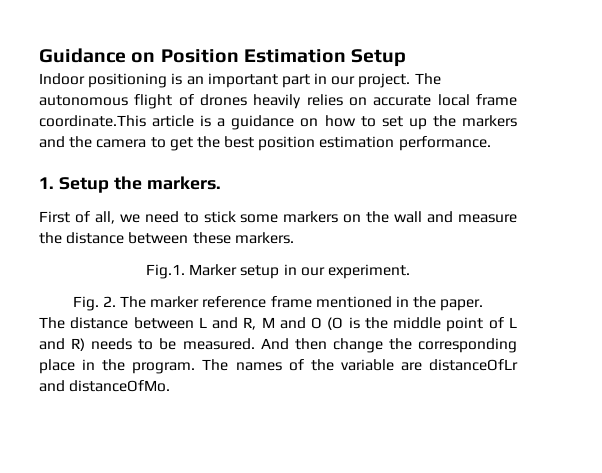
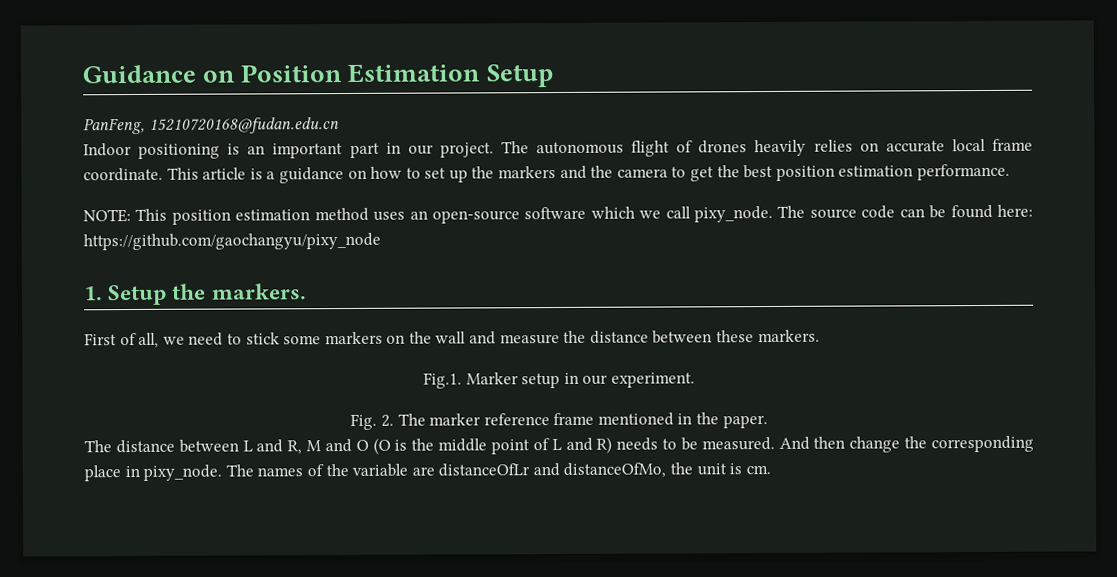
+ PanFeng, 15210720168@fudan.edu.cn
- The autonomous flight of drones heavily relies on accurate local frame coordinate.This article is a guidance on how to set up the markers and the camera to get the best position estimation performance.
+ The autonomous flight of drones heavily relies on accurate local frame coordinate. This article is a guidance on how to set up the markers and the camera to get the best position estimation performance.
+ NOTE: This position estimation method uses an open-source software which we call pixy_node. The source code can be found here: https://github.com/gaochangyu/pixy_node
- And then change the corresponding place in the program.
+ And then change the corresponding place in pixy_node.
- The names of the variable are distanceOfLr and distanceOfMo.
+ The names of the variable are distanceOfLr and distanceOfMo, the unit is cm.

